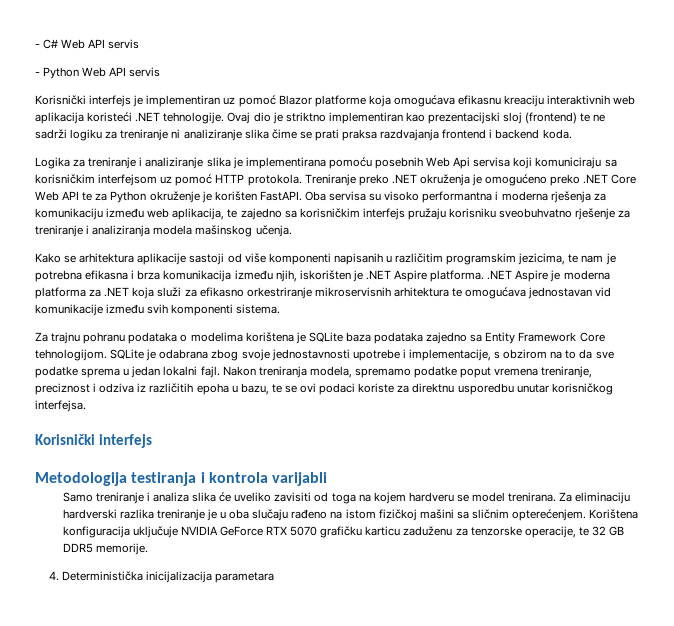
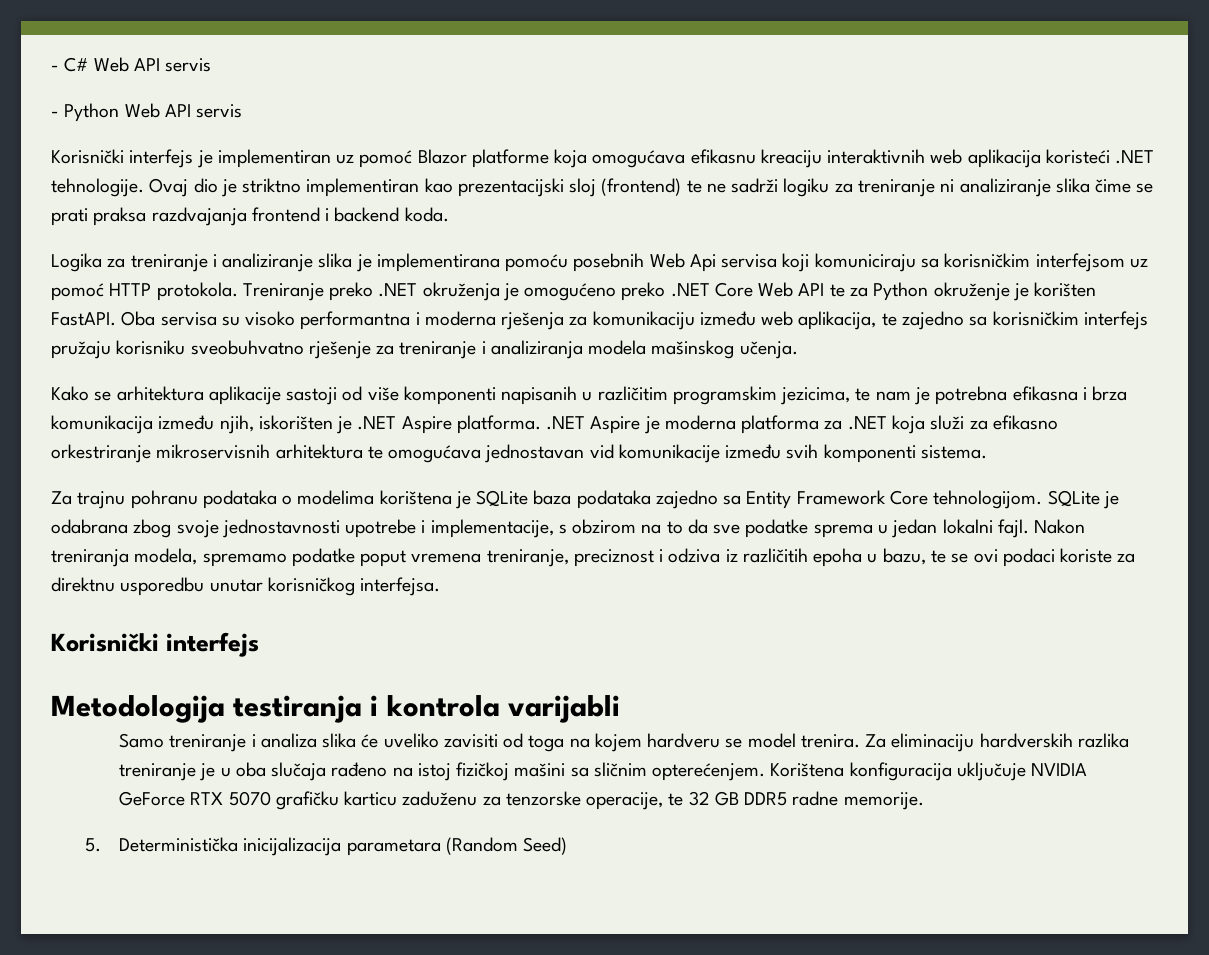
- Samo treniranje i analiza slika će uveliko zavisiti od toga na kojem hardveru se model trenirana.
+ Samo treniranje i analiza slika će uveliko zavisiti od toga na kojem hardveru se model trenira.
- Za eliminaciju hardverski razlika treniranje je u oba slučaju rađeno na istom fizičkoj mašini sa sličnim opterećenjem.
+ Za eliminaciju hardverskih razlika treniranje je u oba slučaja rađeno na istoj fizičkoj mašini sa sličnim opterećenjem.
- Korištena konfiguracija uključuje NVIDIA GeForce RTX 5070 grafičku karticu zaduženu za tenzorske operacije, te 32 GB DDR5 memorije.
+ Korištena konfiguracija uključuje NVIDIA GeForce RTX 5070 grafičku karticu zaduženu za tenzorske operacije, te 32 GB DDR5 radne memorije.
- 4. Deterministička inicijalizacija parametara
+ 5. Deterministička inicijalizacija parametara (Random Seed)

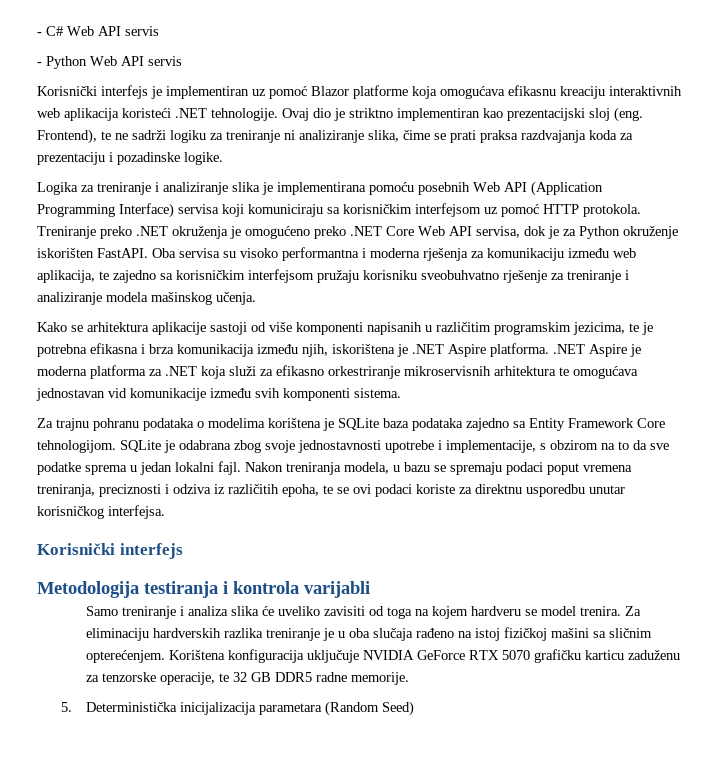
- Ovaj dio je striktno implementiran kao prezentacijski sloj (frontend) te ne sadrži logiku za treniranje ni analiziranje slika čime se prati praksa razdvajanja frontend i backend koda.
+ Ovaj dio je striktno implementiran kao prezentacijski sloj (eng. Frontend), te ne sadrži logiku za treniranje ni analiziranje slika, čime se prati praksa razdvajanja koda za prezentaciju i pozadinske logike.
- Logika za treniranje i analiziranje slika je implementirana pomoću posebnih Web Api servisa koji komuniciraju sa korisničkim interfejsom uz pomoć HTTP protokola.
+ Logika za treniranje i analiziranje slika je implementirana pomoću posebnih Web API (Application Programming Interface) servisa koji komuniciraju sa korisničkim interfejsom uz pomoć HTTP protokola.
- Treniranje preko .NET okruženja je omogućeno preko .NET Core Web API te za Python okruženje je korišten FastAPI.
+ Treniranje preko .NET okruženja je omogućeno preko .NET Core Web API servisa, dok je za Python okruženje iskorišten FastAPI.
- Oba servisa su visoko performantna i moderna rješenja za komunikaciju između web aplikacija, te zajedno sa korisničkim interfejs pružaju korisniku sveobuhvatno rješenje za treniranje i analiziranja modela mašinskog učenja.
+ Oba servisa su visoko performantna i moderna rješenja za komunikaciju između web aplikacija, te zajedno sa korisničkim interfejsom pružaju korisniku sveobuhvatno rješenje za treniranje i analiziranje modela mašinskog učenja.
- Kako se arhitektura aplikacije sastoji od više komponenti napisanih u različitim programskim jezicima, te nam je potrebna efikasna i brza komunikacija između njih, iskorišten je .NET Aspire platforma. .NET Aspire je moderna platforma za .NET koja služi za efikasno orkestriranje mikroservisnih arhitektura te omogućava jednostavan vid komunikacije između svih komponenti sistema.
+ Kako se arhitektura aplikacije sastoji od više komponenti napisanih u različitim programskim jezicima, te je potrebna efikasna i brza komunikacija između njih, iskorištena je .NET Aspire platforma. .NET Aspire je moderna platforma za .NET koja služi za efikasno orkestriranje mikroservisnih arhitektura te omogućava jednostavan vid komunikacije između svih komponenti sistema.
- Nakon treniranja modela, spremamo podatke poput vremena treniranje, preciznost i odziva iz različitih epoha u bazu, te se ovi podaci koriste za direktnu usporedbu unutar korisničkog interfejsa.
+ Nakon treniranja modela, u bazu se spremaju podaci poput vremena treniranja, preciznosti i odziva iz različitih epoha, te se ovi podaci koriste za direktnu usporedbu unutar korisničkog interfejsa.

